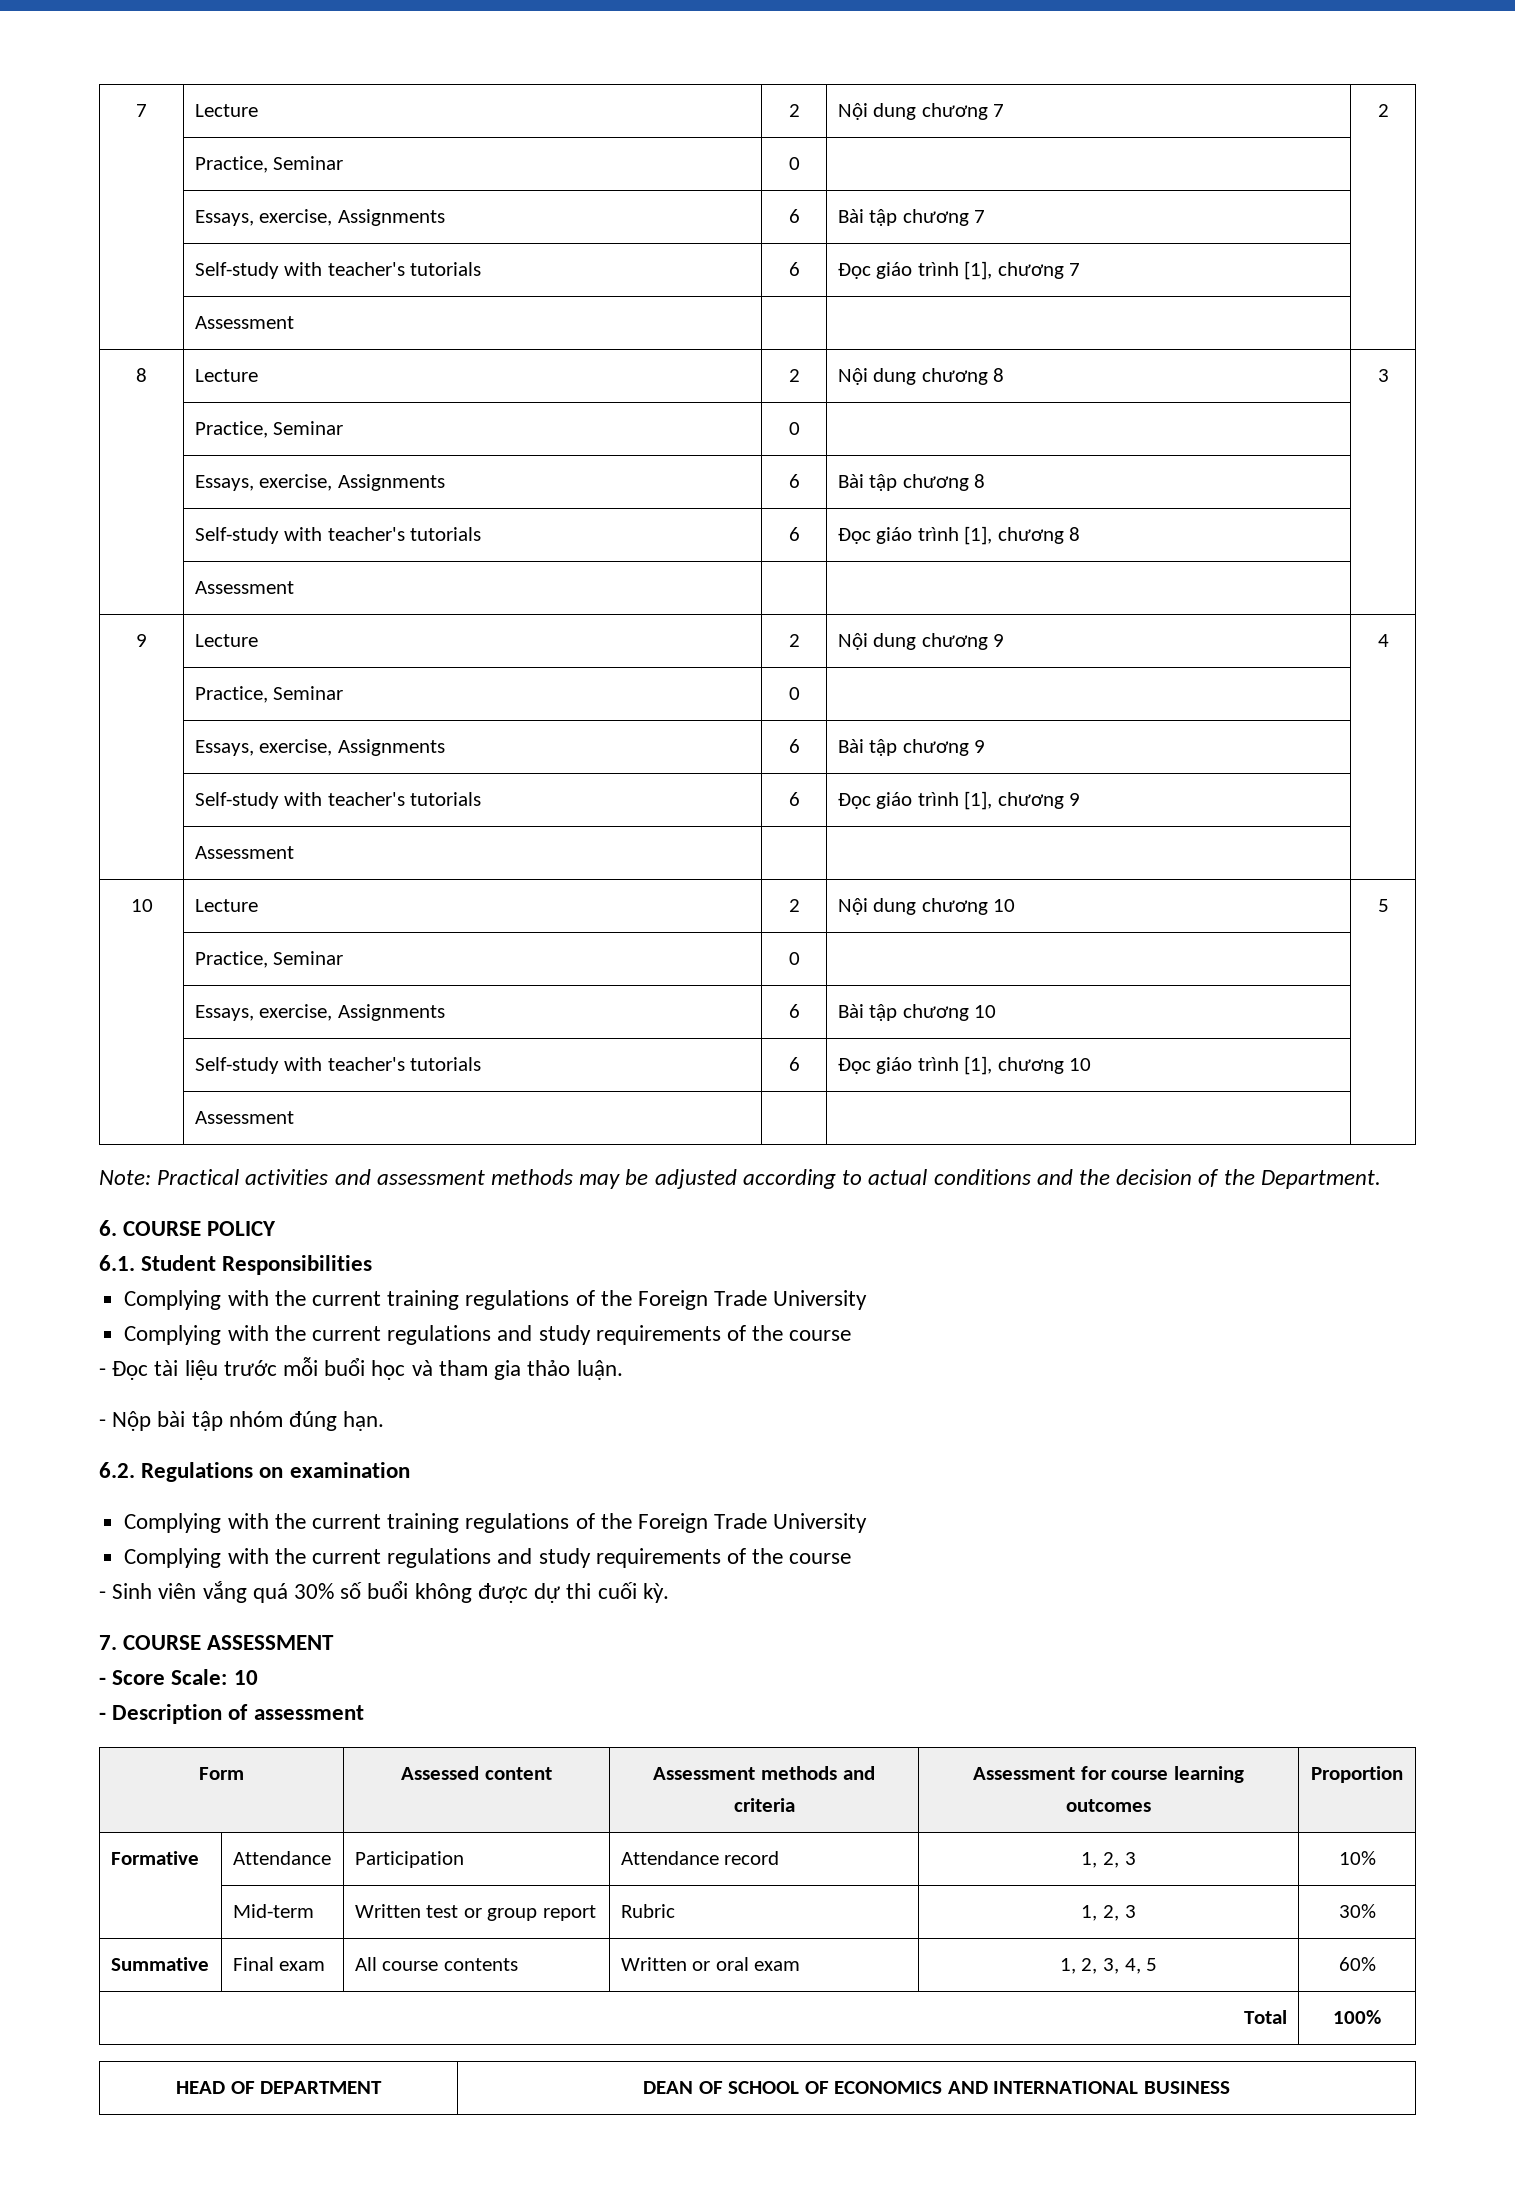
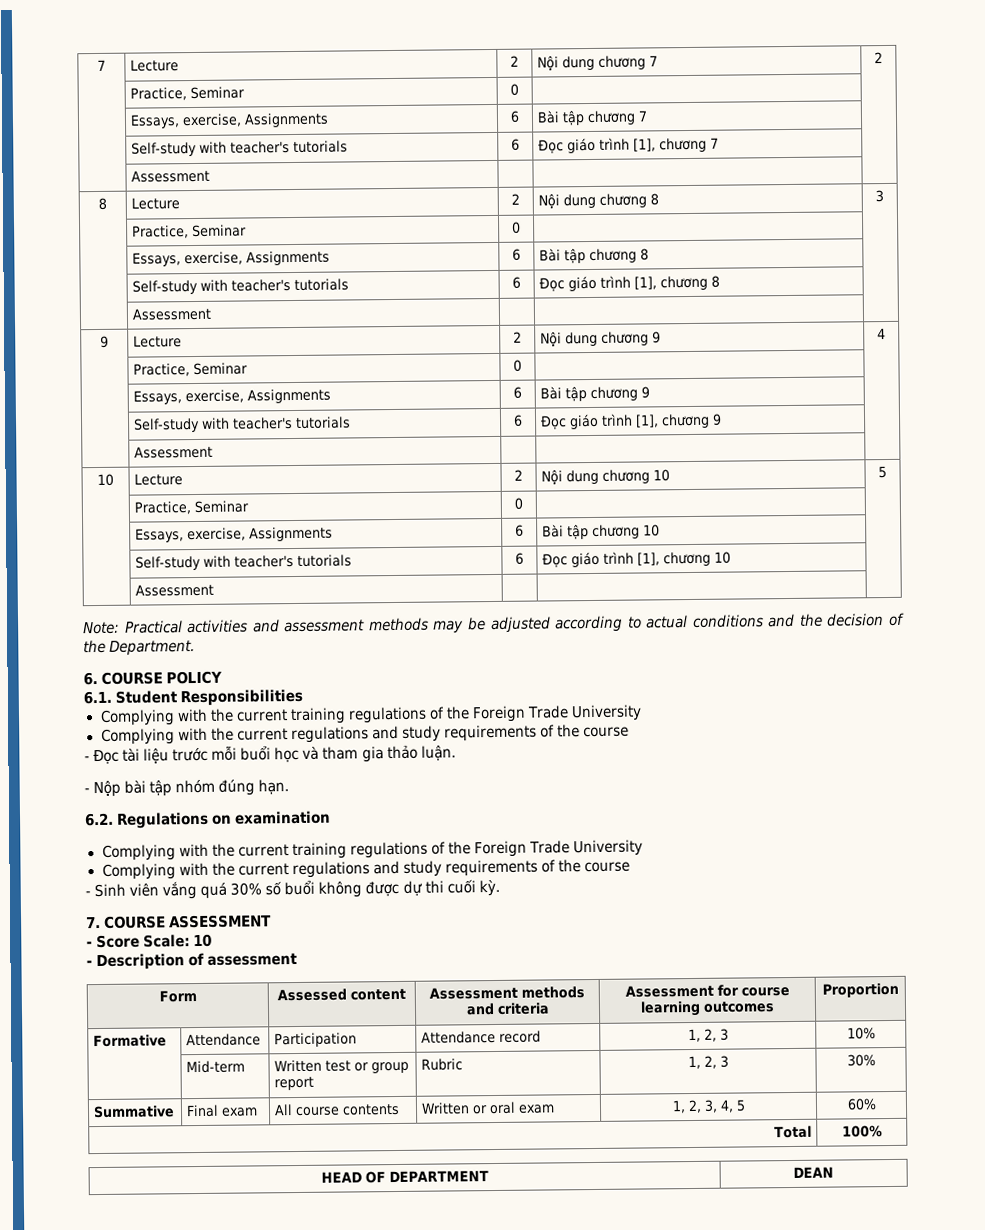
- HEAD OF DEPARTMENT | DEAN OF SCHOOL OF ECONOMICS AND INTERNATIONAL BUSINESS
+ HEAD OF DEPARTMENT | DEAN

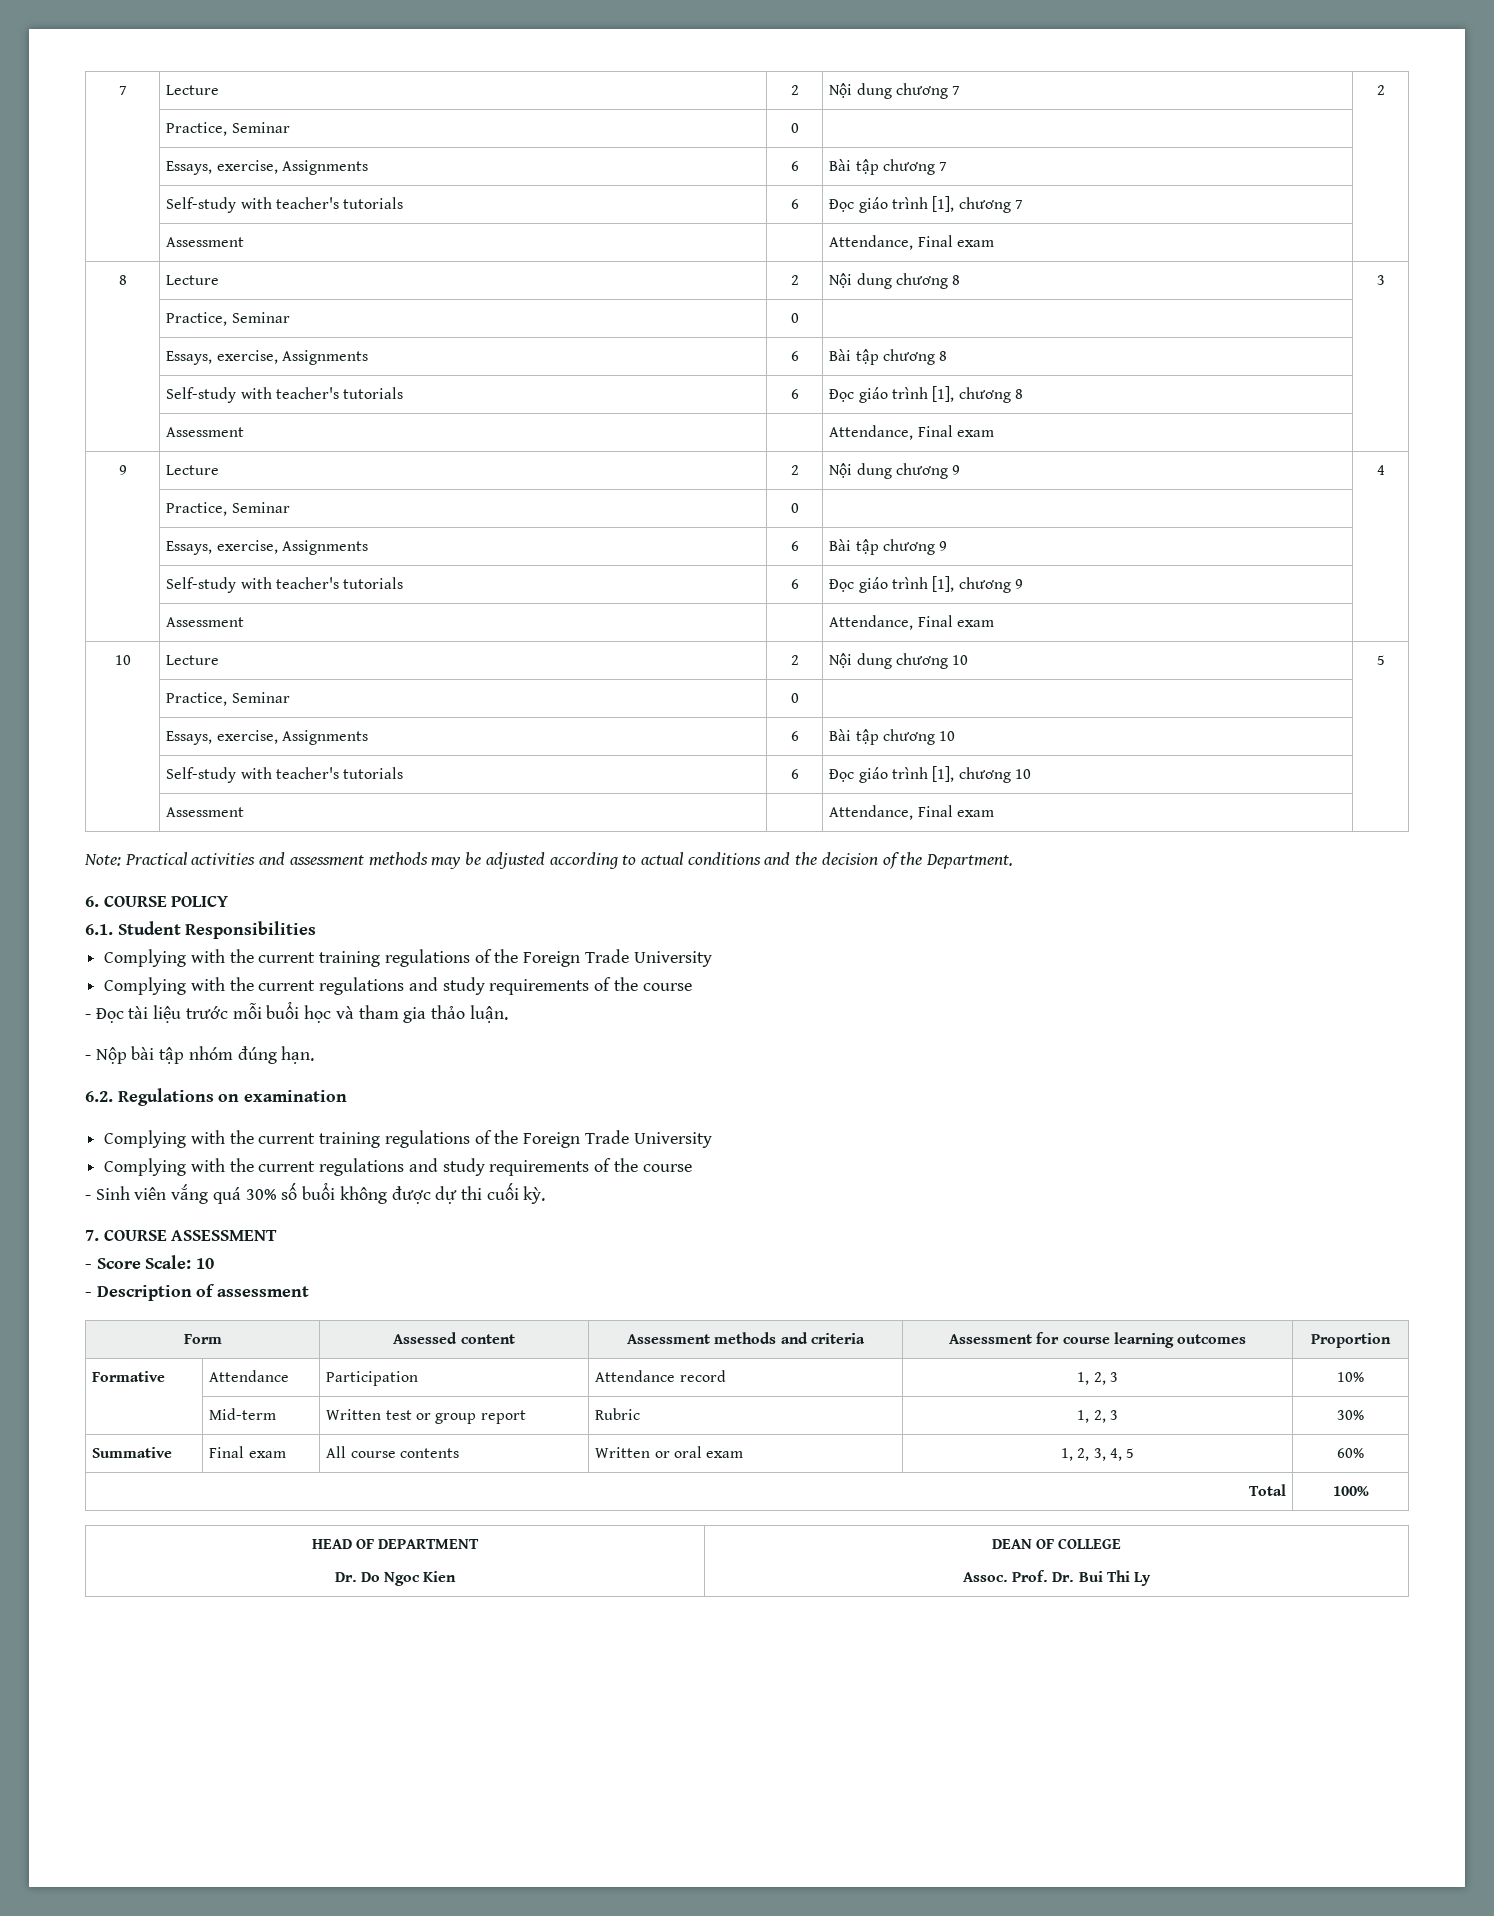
  | Self-study with teacher's tutorials | 6 | Đọc giáo trình [1], chương 7 |
- | Assessment | | |
+ | Assessment | | Attendance, Final exam |
  | Self-study with teacher's tutorials | 6 | Đọc giáo trình [1], chương 8 |
- | Assessment | | |
+ | Assessment | | Attendance, Final exam |
  | Self-study with teacher's tutorials | 6 | Đọc giáo trình [1], chương 9 |
- | Assessment | | |
+ | Assessment | | Attendance, Final exam |
  | Self-study with teacher's tutorials | 6 | Đọc giáo trình [1], chương 10 |
- | Assessment | | |
+ | Assessment | | Attendance, Final exam |
- HEAD OF DEPARTMENT | DEAN
+ HEAD OF DEPARTMENT
+ Dr. Do Ngoc Kien | DEAN OF COLLEGE
+ Assoc. Prof. Dr. Bui Thi Ly

